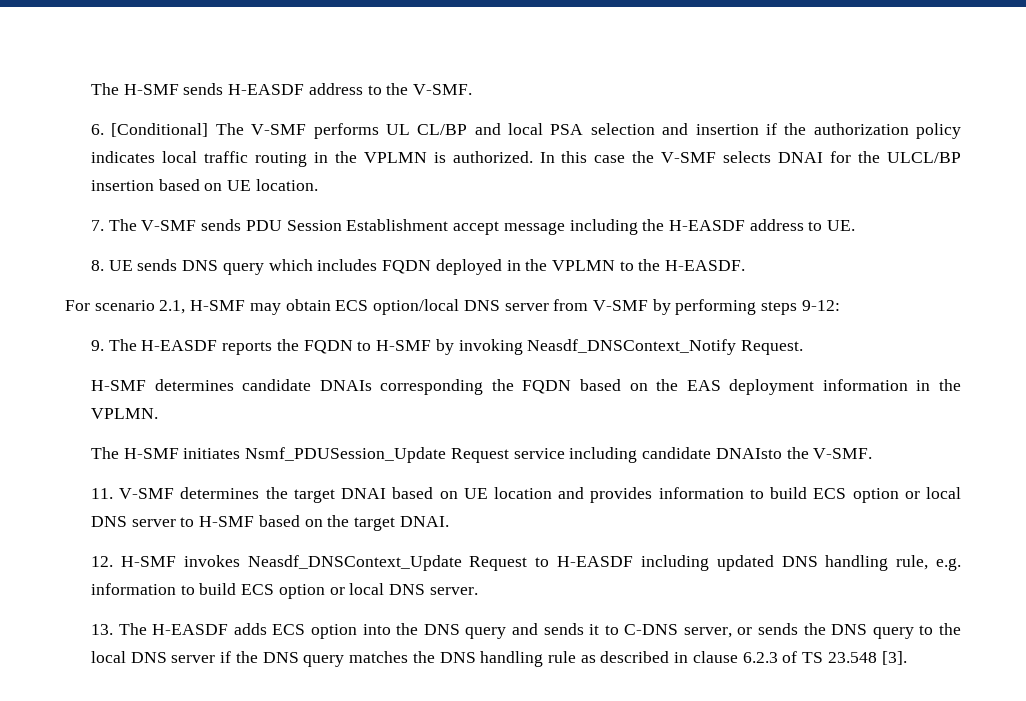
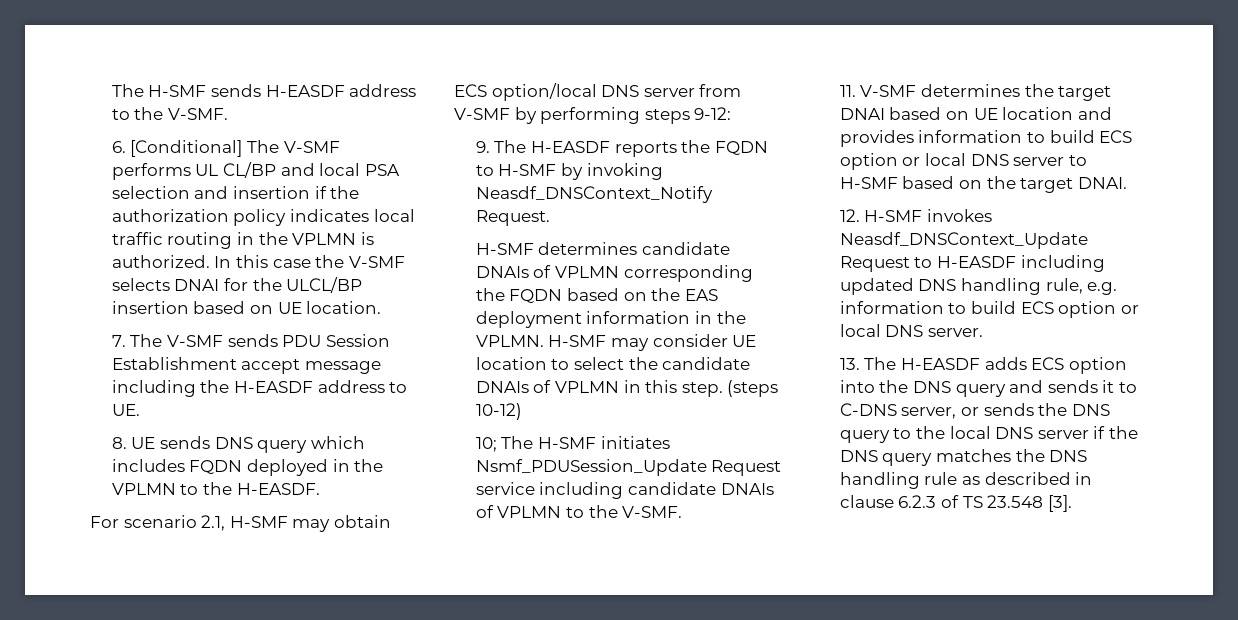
- H-SMF determines candidate DNAIs corresponding the FQDN based on the EAS deployment information in the VPLMN.
- The H-SMF initiates Nsmf_PDUSession_Update Request service including candidate DNAIsto the V-SMF.
+ H-SMF determines candidate DNAIs of VPLMN corresponding the FQDN based on the EAS deployment information in the VPLMN. H-SMF may consider UE location to select the candidate DNAIs of VPLMN in this step. (steps 10-12)
+ 10; The H-SMF initiates Nsmf_PDUSession_Update Request service including candidate DNAIs of VPLMN to the V-SMF.

